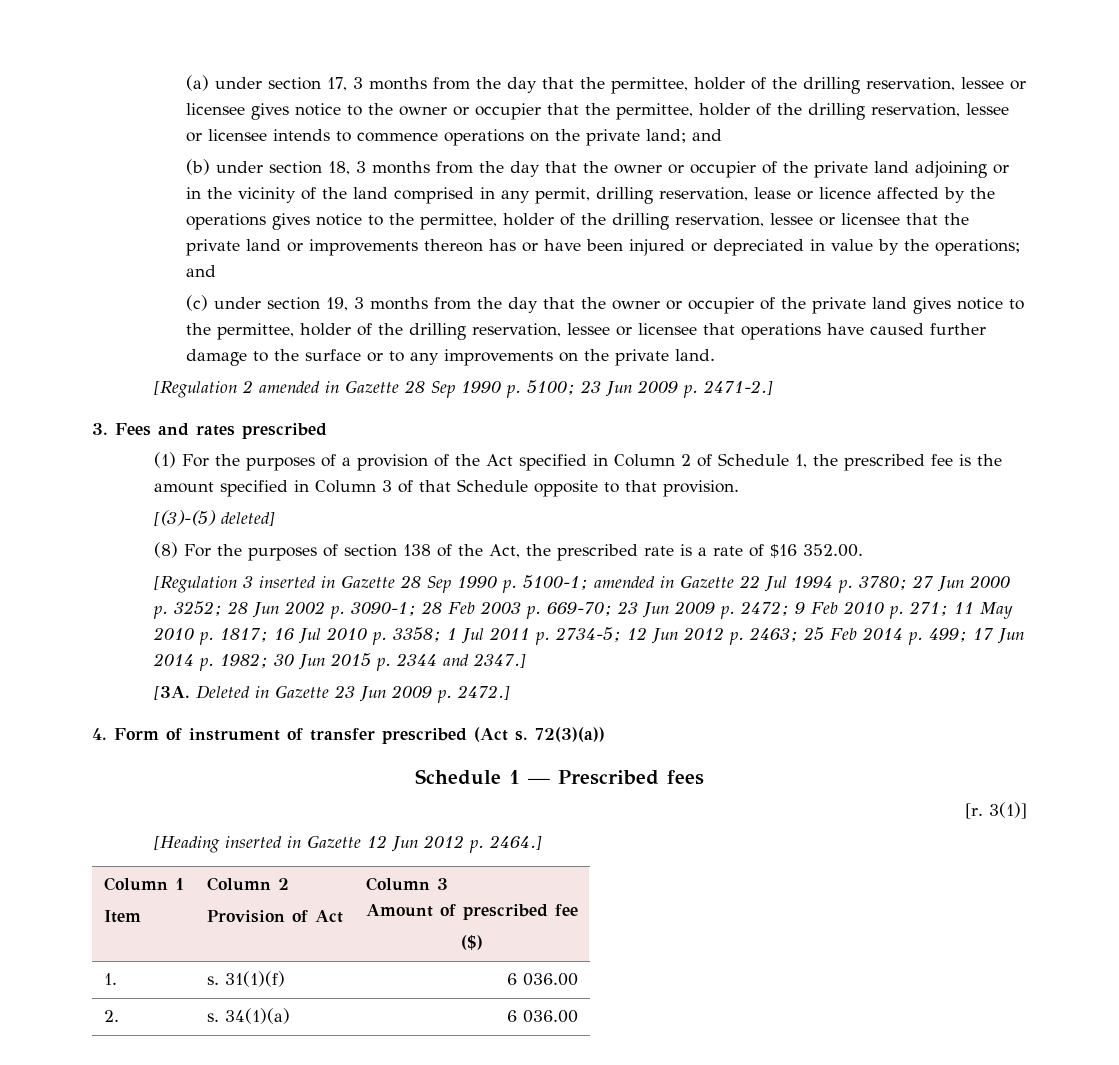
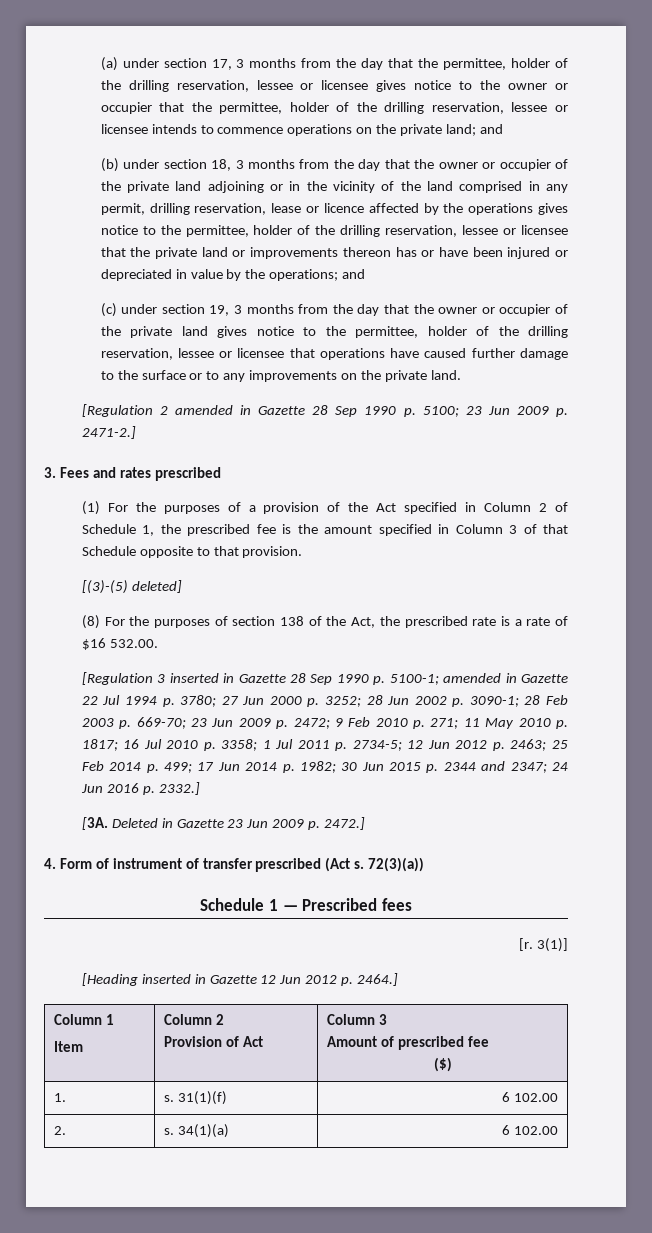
- (8) For the purposes of section 138 of the Act, the prescribed rate is a rate of $16 352.00.
+ (8) For the purposes of section 138 of the Act, the prescribed rate is a rate of $16 532.00.
- 30 Jun 2015 p. 2344 and 2347.]
+ 30 Jun 2015 p. 2344 and 2347; 24 Jun 2016 p. 2332.]
- 1. | s. 31(1)(f) | 6 036.00
+ 1. | s. 31(1)(f) | 6 102.00
- 2. | s. 34(1)(a) | 6 036.00
+ 2. | s. 34(1)(a) | 6 102.00

